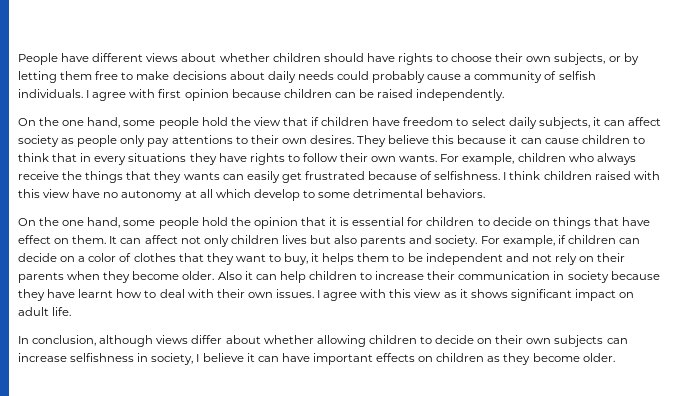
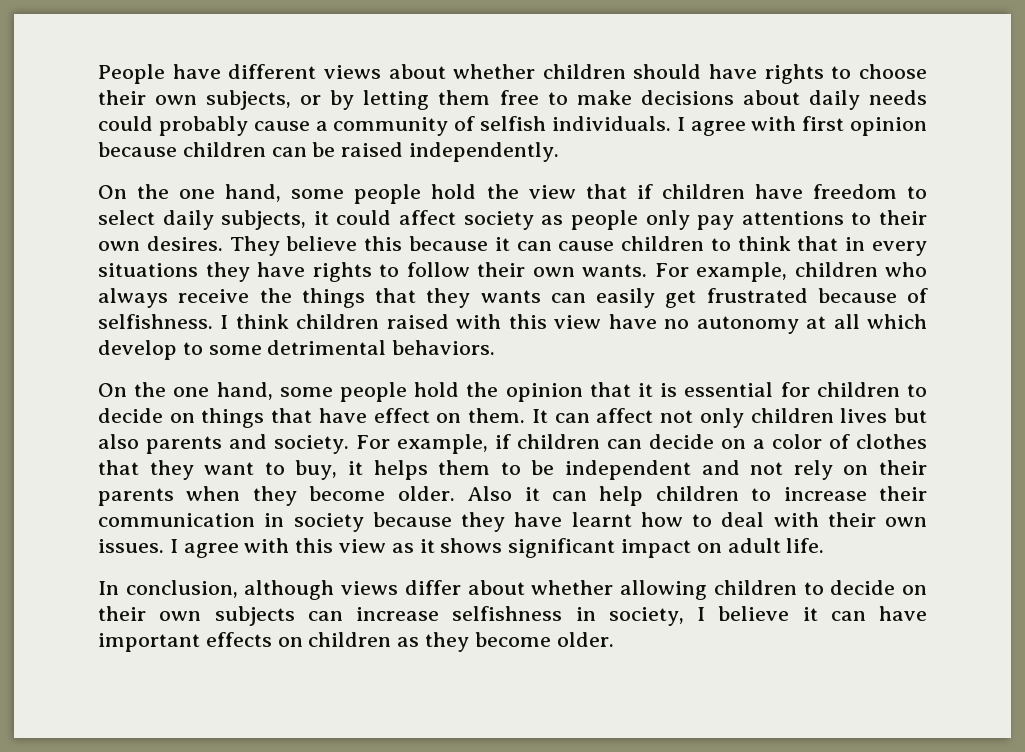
- On the one hand, some people hold the view that if children have freedom to select daily subjects, it can affect society as people only pay attentions to their own desires.
+ On the one hand, some people hold the view that if children have freedom to select daily subjects, it could affect society as people only pay attentions to their own desires.

